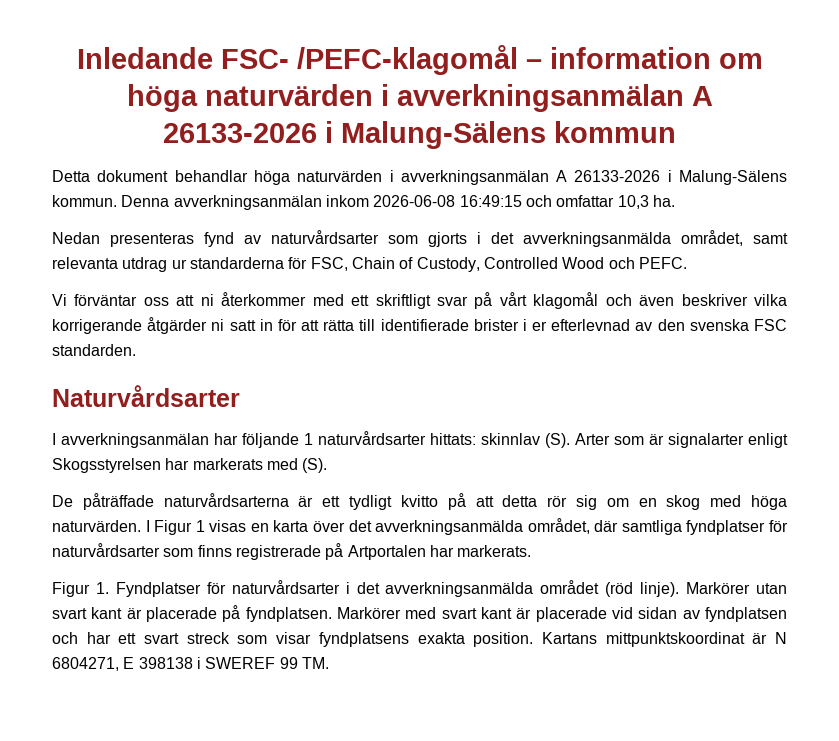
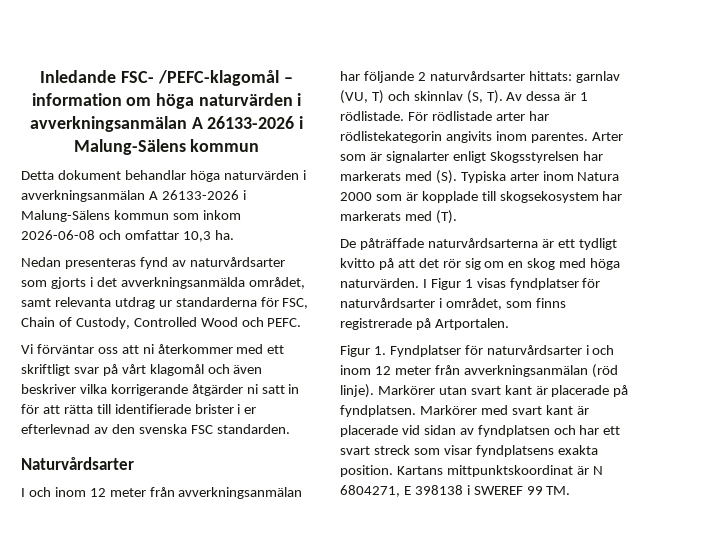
- Detta dokument behandlar höga naturvärden i avverkningsanmälan A 26133-2026 i Malung-Sälens kommun. Denna avverkningsanmälan inkom 2026-06-08 16:49:15 och omfattar 10,3 ha.
+ Detta dokument behandlar höga naturvärden i avverkningsanmälan A 26133-2026 i Malung-Sälens kommun som inkom 2026-06-08 och omfattar 10,3 ha.
- I avverkningsanmälan har följande 1 naturvårdsarter hittats: skinnlav (S). Arter som är signalarter enligt Skogsstyrelsen har markerats med (S).
+ I och inom 12 meter från avverkningsanmälan har följande 2 naturvårdsarter hittats: garnlav (VU, T) och skinnlav (S, T). Av dessa är 1 rödlistade. För rödlistade arter har rödlistekategorin angivits inom parentes. Arter som är signalarter enligt Skogsstyrelsen har markerats med (S). Typiska arter inom Natura 2000 som är kopplade till skogsekosystem har markerats med (T).
- De påträffade naturvårdsarterna är ett tydligt kvitto på att detta rör sig om en skog med höga naturvärden.
+ De påträffade naturvårdsarterna är ett tydligt kvitto på att det rör sig om en skog med höga naturvärden.
- I Figur 1 visas en karta över det avverkningsanmälda området, där samtliga fyndplatser för naturvårdsarter som finns registrerade på Artportalen har markerats.
+ I Figur 1 visas fyndplatser för naturvårdsarter i området, som finns registrerade på Artportalen.
- Figur 1. Fyndplatser för naturvårdsarter i det avverkningsanmälda området (röd linje).
+ Figur 1. Fyndplatser för naturvårdsarter i och inom 12 meter från avverkningsanmälan (röd linje).

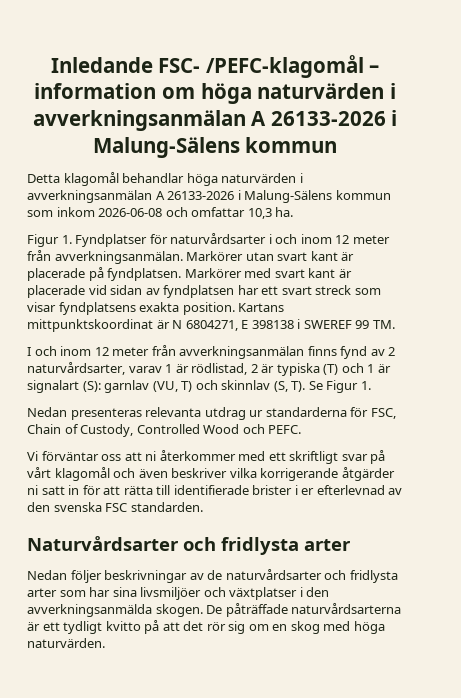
- Detta dokument behandlar höga naturvärden i avverkningsanmälan A 26133-2026 i Malung-Sälens kommun som inkom 2026-06-08 och omfattar 10,3 ha.
+ Detta klagomål behandlar höga naturvärden i avverkningsanmälan A 26133-2026 i Malung-Sälens kommun som inkom 2026-06-08 och omfattar 10,3 ha.
- Nedan presenteras fynd av naturvårdsarter som gjorts i det avverkningsanmälda området, samt relevanta utdrag ur standarderna för FSC, Chain of Custody, Controlled Wood och PEFC.
+ Figur 1. Fyndplatser för naturvårdsarter i och inom 12 meter från avverkningsanmälan. Markörer utan svart kant är placerade på fyndplatsen. Markörer med svart kant är placerade vid sidan av fyndplatsen har ett svart streck som visar fyndplatsens exakta position. Kartans mittpunktskoordinat är N 6804271, E 398138 i SWEREF 99 TM.
+ I och inom 12 meter från avverkningsanmälan finns fynd av 2 naturvårdsarter, varav 1 är rödlistad, 2 är typiska (T) och 1 är signalart (S): garnlav (VU, T) och skinnlav (S, T). Se Figur 1.
+ Nedan presenteras relevanta utdrag ur standarderna för FSC, Chain of Custody, Controlled Wood och PEFC.
- Naturvårdsarter
- I och inom 12 meter från avverkningsanmälan har följande 2 naturvårdsarter hittats: garnlav (VU, T) och skinnlav (S, T). Av dessa är 1 rödlistade. För rödlistade arter har rödlistekategorin angivits inom parentes. Arter som är signalarter enligt Skogsstyrelsen har markerats med (S). Typiska arter inom Natura 2000 som är kopplade till skogsekosystem har markerats med (T).
- De påträffade naturvårdsarterna är ett tydligt kvitto på att det rör sig om en skog med höga naturvärden. I Figur 1 visas fyndplatser för naturvårdsarter i området, som finns registrerade på Artportalen.
- Figur 1. Fyndplatser för naturvårdsarter i och inom 12 meter från avverkningsanmälan (röd linje). Markörer utan svart kant är placerade på fyndplatsen. Markörer med svart kant är placerade vid sidan av fyndplatsen och har ett svart streck som visar fyndplatsens exakta position. Kartans mittpunktskoordinat är N 6804271, E 398138 i SWEREF 99 TM.
+ Naturvårdsarter och fridlysta arter
+ Nedan följer beskrivningar av de naturvårdsarter och fridlysta arter som har sina livsmiljöer och växtplatser i den avverkningsanmälda skogen. De påträffade naturvårdsarterna är ett tydligt kvitto på att det rör sig om en skog med höga naturvärden.

